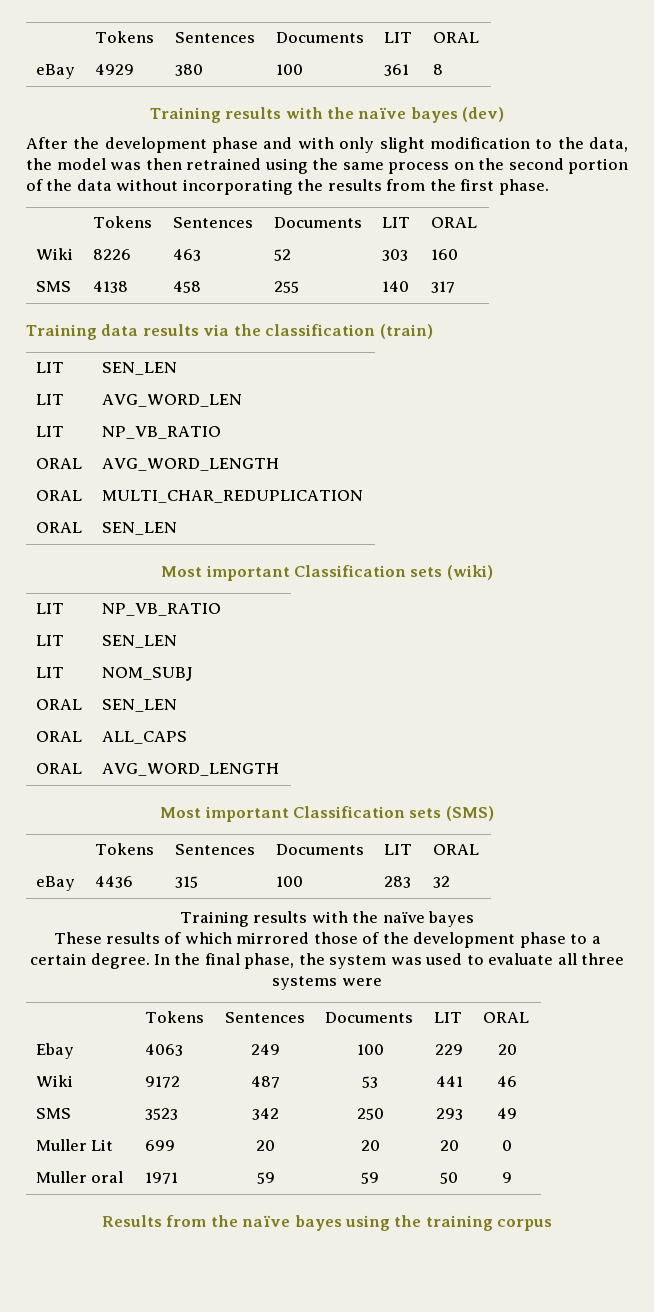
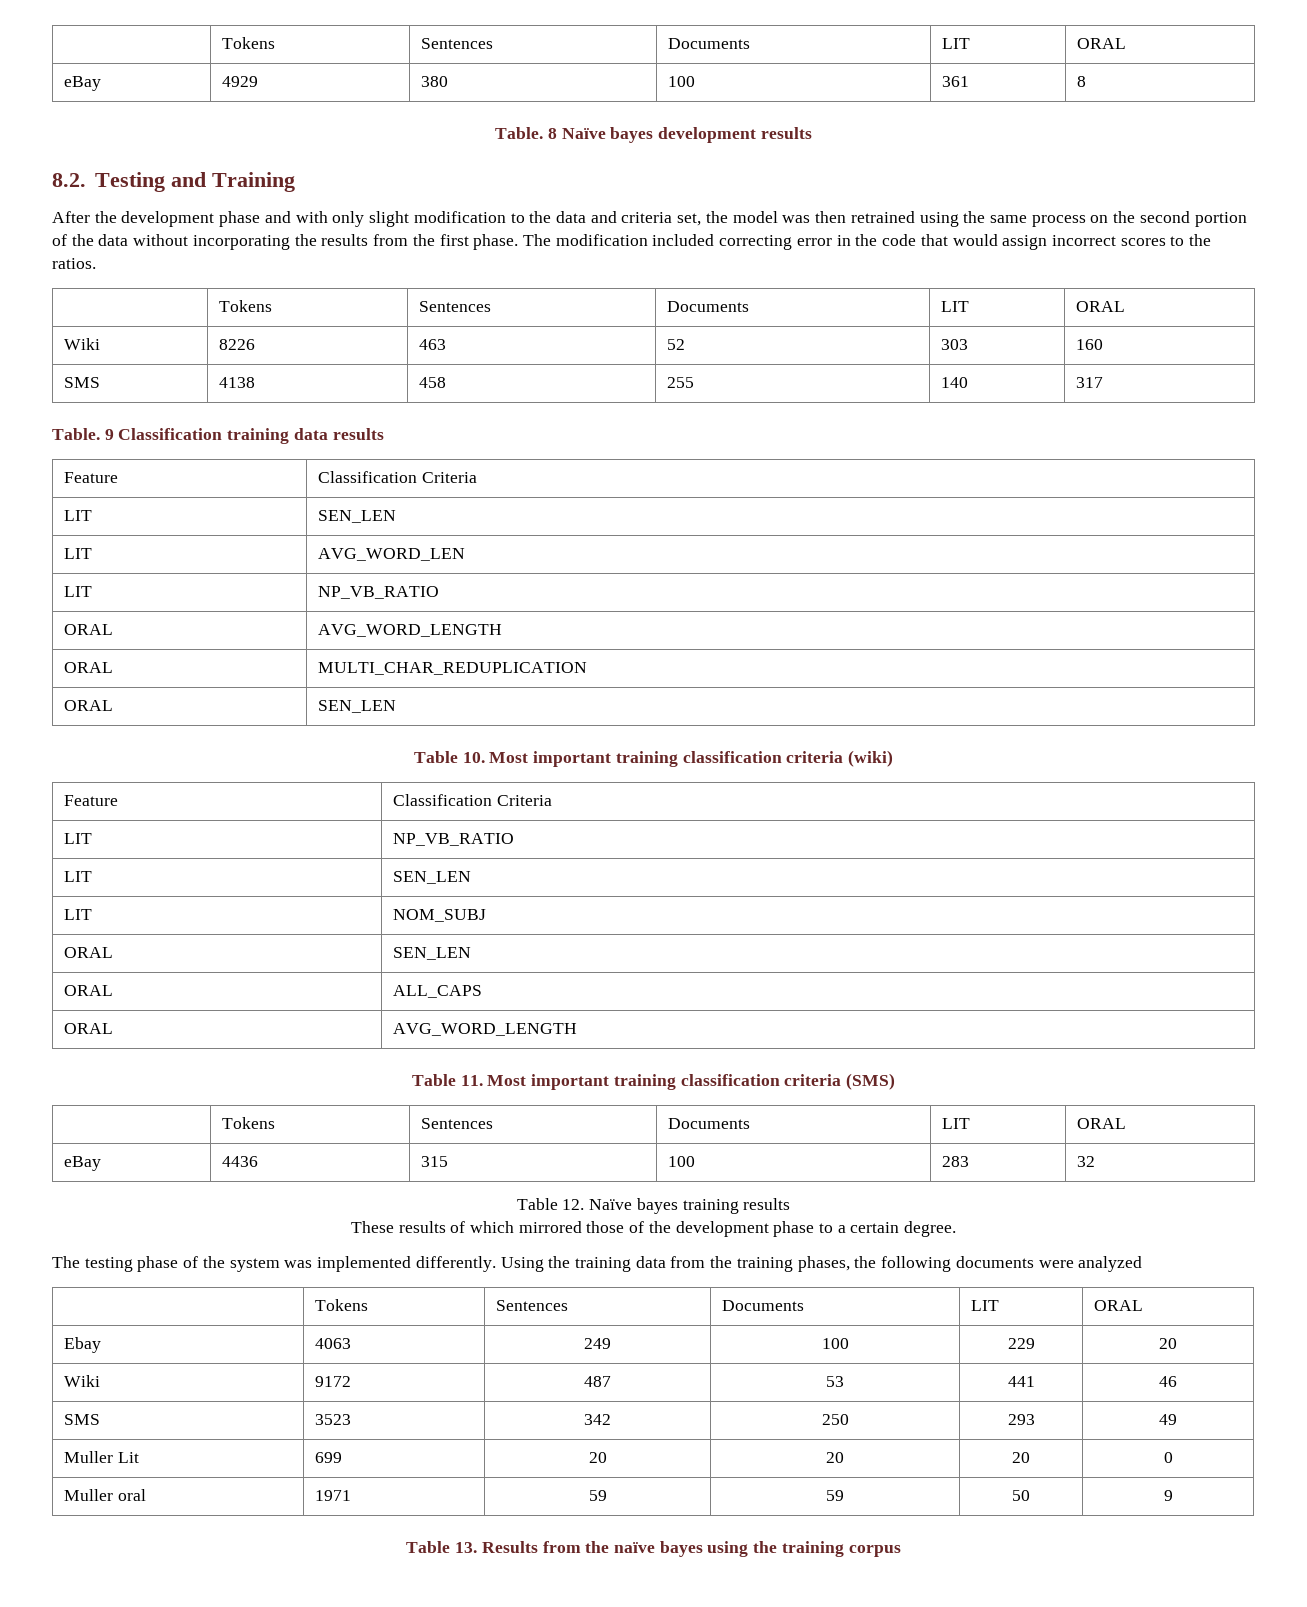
- Training results with the naïve bayes (dev)
+ Table. 8 Naïve bayes development results
+ 8.2. Testing and Training
- After the development phase and with only slight modification to the data, the model was then retrained using the same process on the second portion of the data without incorporating the results from the first phase.
+ After the development phase and with only slight modification to the data and criteria set, the model was then retrained using the same process on the second portion of the data without incorporating the results from the first phase. The modification included correcting error in the code that would assign incorrect scores to the ratios.
- Training data results via the classification (train)
+ Table. 9 Classification training data results
+ Feature | Classification Criteria
- Most important Classification sets (wiki)
+ Table 10. Most important training classification criteria (wiki)
+ Feature | Classification Criteria
- Most important Classification sets (SMS)
+ Table 11. Most important training classification criteria (SMS)
  eBay | 4436 | 315 | 100 | 283 | 32
- Training results with the naïve bayes
+ Table 12. Naïve bayes training results
- These results of which mirrored those of the development phase to a certain degree. In the final phase, the system was used to evaluate all three systems were
+ These results of which mirrored those of the development phase to a certain degree.
+ The testing phase of the system was implemented differently. Using the training data from the training phases, the following documents were analyzed
- Results from the naïve bayes using the training corpus
+ Table 13. Results from the naïve bayes using the training corpus

